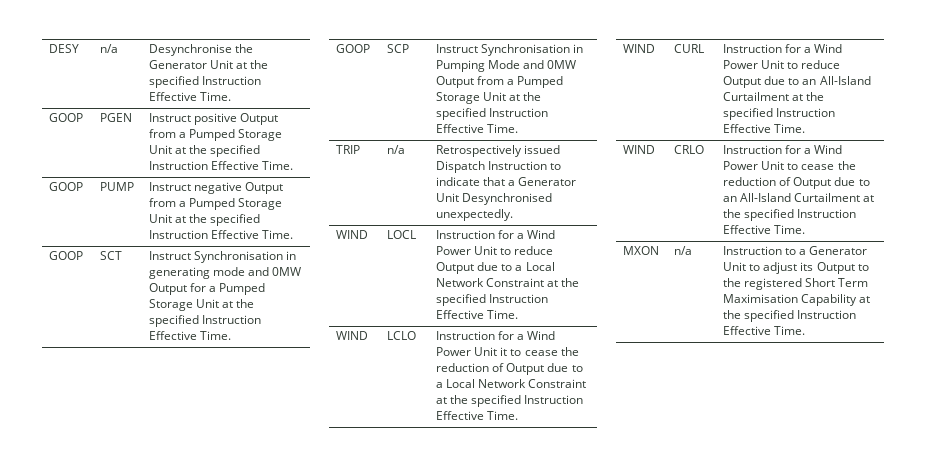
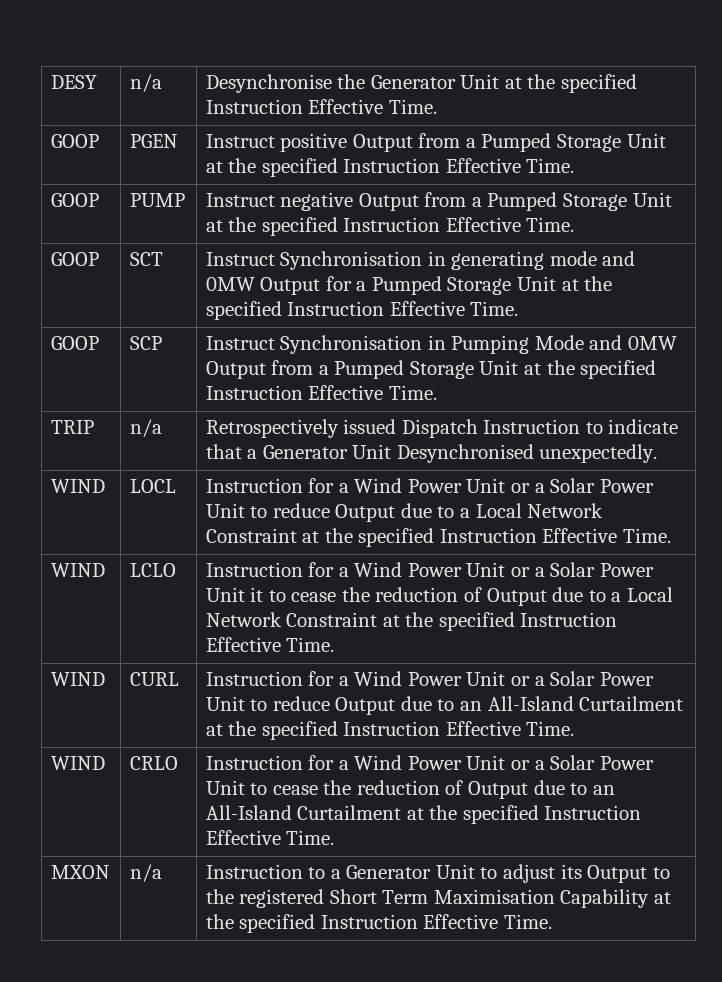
- WIND | LOCL | Instruction for a Wind Power Unit to reduce Output due to a Local Network Constraint at the specified Instruction Effective Time.
+ WIND | LOCL | Instruction for a Wind Power Unit or a Solar Power Unit to reduce Output due to a Local Network Constraint at the specified Instruction Effective Time.
- WIND | LCLO | Instruction for a Wind Power Unit it to cease the reduction of Output due to a Local Network Constraint at the specified Instruction Effective Time.
+ WIND | LCLO | Instruction for a Wind Power Unit or a Solar Power Unit it to cease the reduction of Output due to a Local Network Constraint at the specified Instruction Effective Time.
- WIND | CURL | Instruction for a Wind Power Unit to reduce Output due to an All-Island Curtailment at the specified Instruction Effective Time.
+ WIND | CURL | Instruction for a Wind Power Unit or a Solar Power Unit to reduce Output due to an All-Island Curtailment at the specified Instruction Effective Time.
- WIND | CRLO | Instruction for a Wind Power Unit to cease the reduction of Output due to an All-Island Curtailment at the specified Instruction Effective Time.
+ WIND | CRLO | Instruction for a Wind Power Unit or a Solar Power Unit to cease the reduction of Output due to an All-Island Curtailment at the specified Instruction Effective Time.

